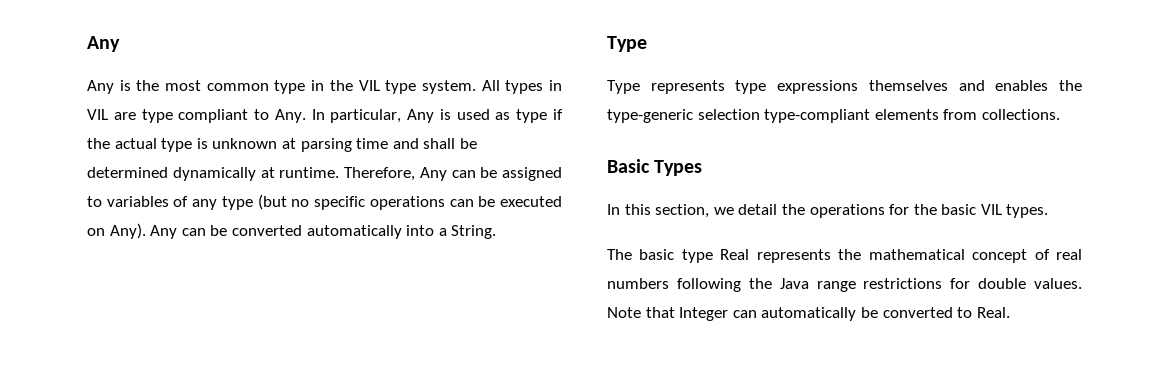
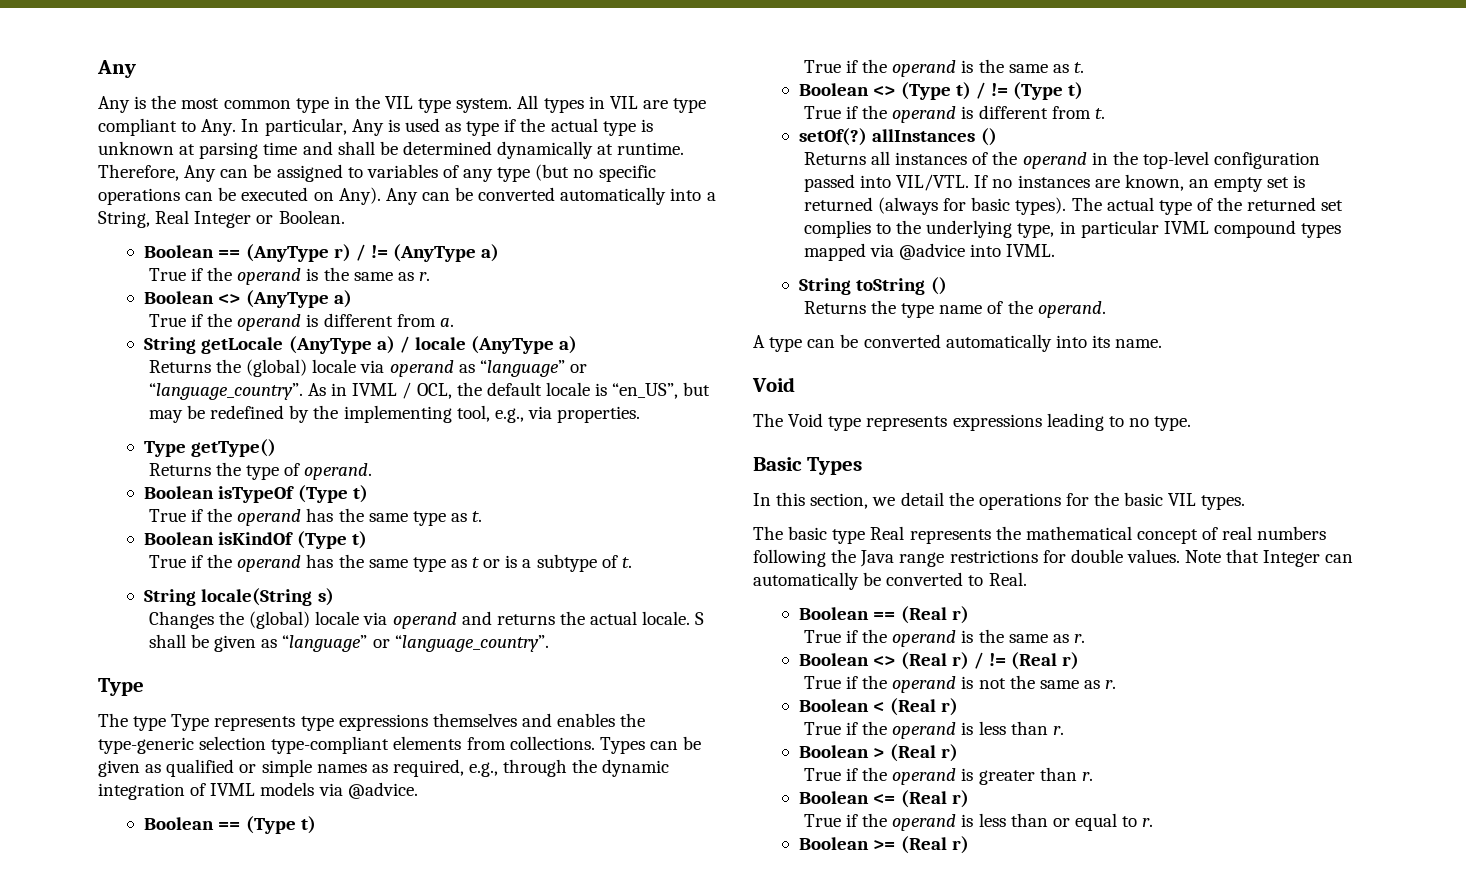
- Any can be converted automatically into a String.
+ Any can be converted automatically into a String, Real Integer or Boolean.
+ Boolean == (AnyType r) / != (AnyType a)
+ True if the operand is the same as r.
+ Boolean <> (AnyType a)
+ True if the operand is different from a.
+ String getLocale (AnyType a) / locale (AnyType a)
+ Returns the (global) locale via operand as “language” or “language_country”. As in IVML / OCL, the default locale is “en_US”, but may be redefined by the implementing tool, e.g., via properties.
+ Type getType()
+ Returns the type of operand.
+ Boolean isTypeOf (Type t)
+ True if the operand has the same type as t.
+ Boolean isKindOf (Type t)
+ True if the operand has the same type as t or is a subtype of t.
+ String locale(String s)
+ Changes the (global) locale via operand and returns the actual locale. S shall be given as “language” or “language_country”.
- Type represents type expressions themselves and enables the type-generic selection type-compliant elements from collections.
+ The type Type represents type expressions themselves and enables the type-generic selection type-compliant elements from collections. Types can be given as qualified or simple names as required, e.g., through the dynamic integration of IVML models via @advice.
+ Boolean == (Type t)
+ True if the operand is the same as t.
+ Boolean <> (Type t) / != (Type t)
+ True if the operand is different from t.
+ setOf(?) allInstances ()
+ Returns all instances of the operand in the top-level configuration passed into VIL/VTL. If no instances are known, an empty set is returned (always for basic types). The actual type of the returned set complies to the underlying type, in particular IVML compound types mapped via @advice into IVML.
+ String toString ()
+ Returns the type name of the operand.
+ A type can be converted automatically into its name.
+ Void
+ The Void type represents expressions leading to no type.
+ Boolean == (Real r)
+ True if the operand is the same as r.
+ Boolean <> (Real r) / != (Real r)
+ True if the operand is not the same as r.
+ Boolean < (Real r)
+ True if the operand is less than r.
+ Boolean > (Real r)
+ True if the operand is greater than r.
+ Boolean <= (Real r)
+ True if the operand is less than or equal to r.
+ Boolean >= (Real r)

